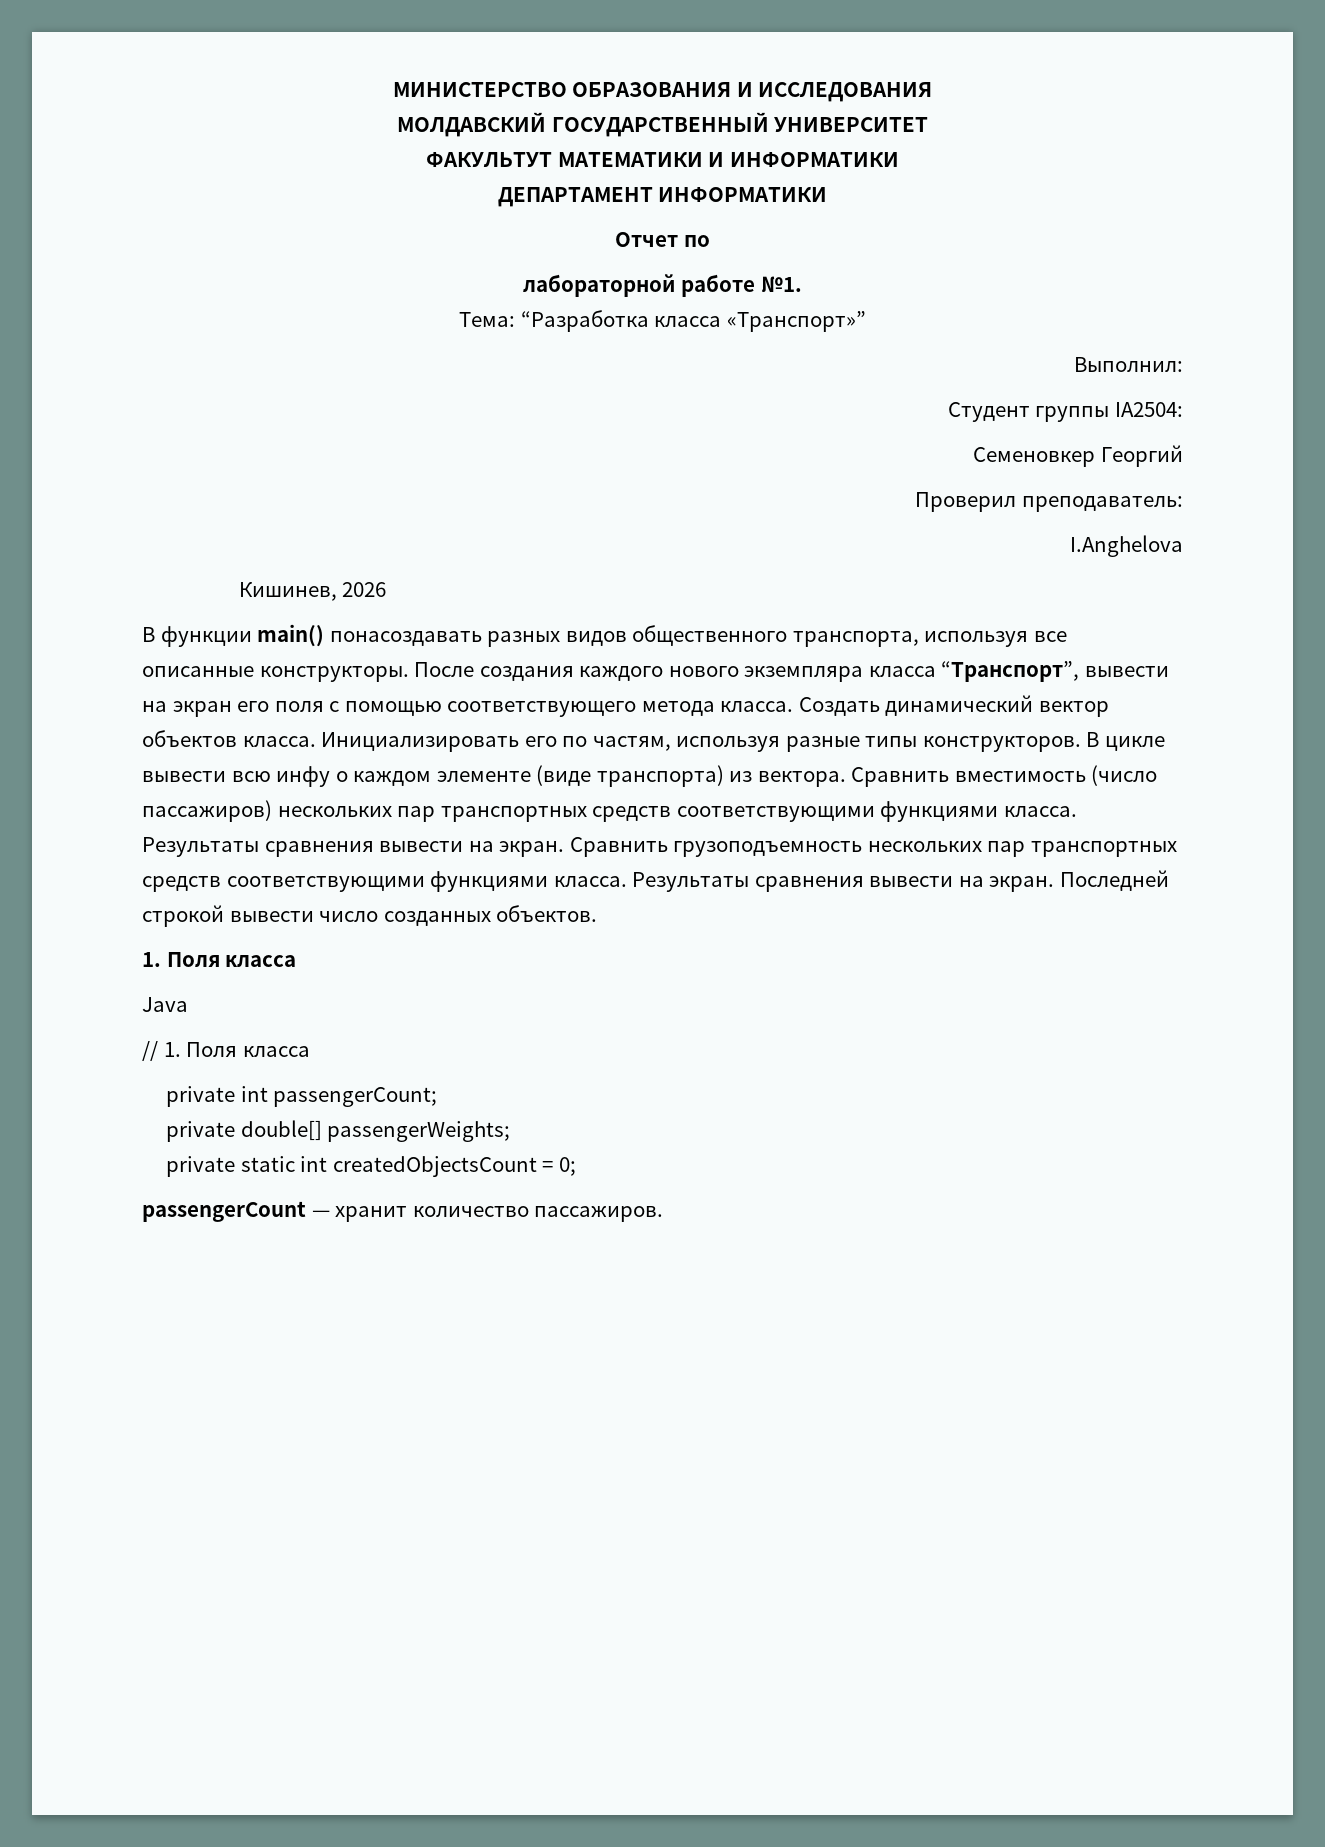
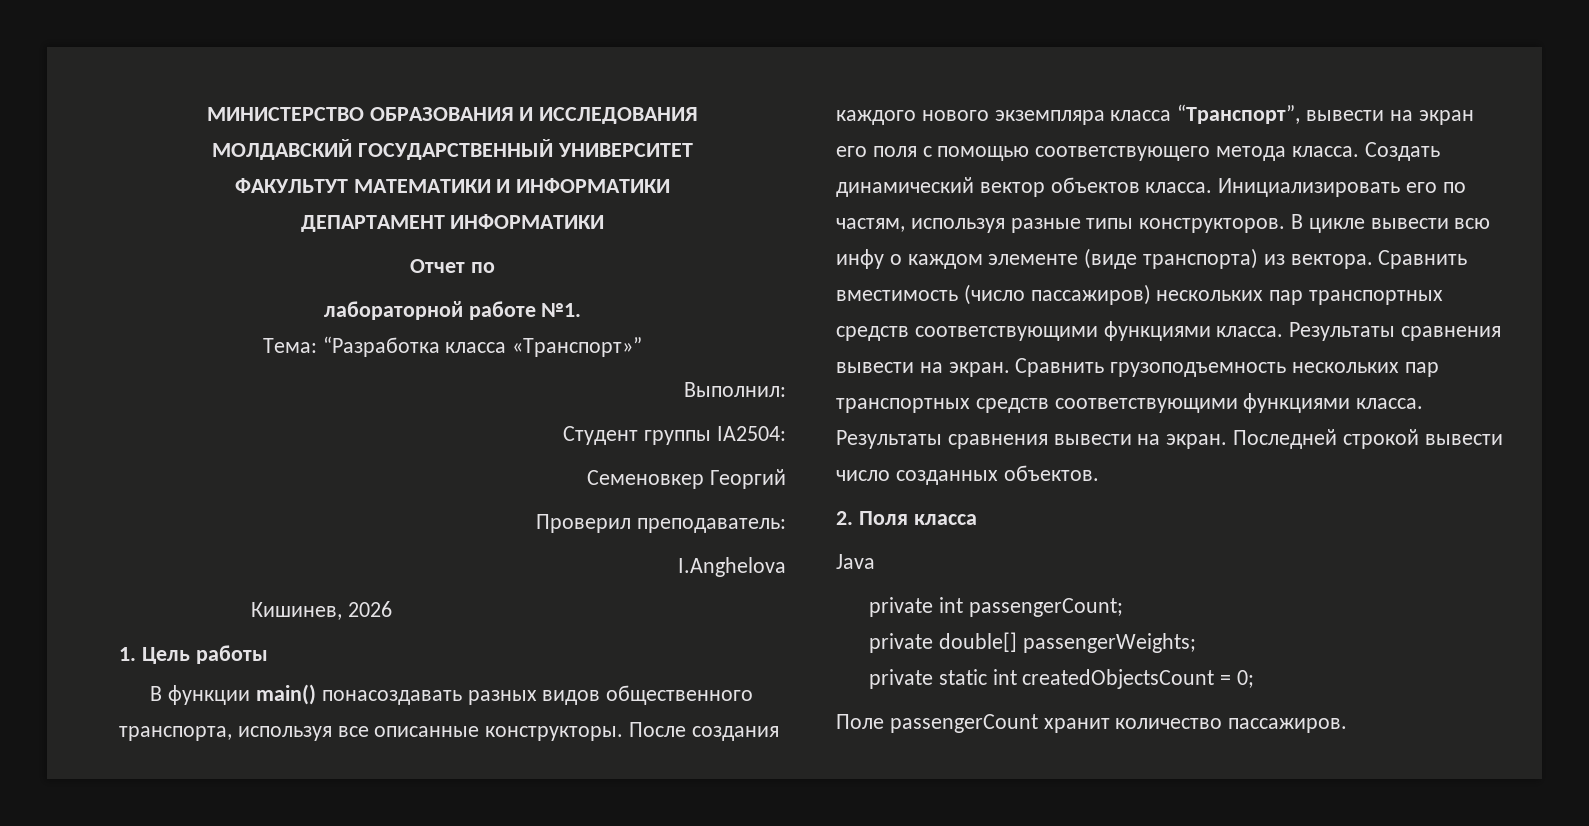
+ 1. Цель работы
  Последней строкой вывести число созданных объектов.
- 1. Поля класса
+ 2. Поля класса
  Java
- // 1. Поля класса
- passengerCount — хранит количество пассажиров.
+ Поле passengerCount хранит количество пассажиров.

